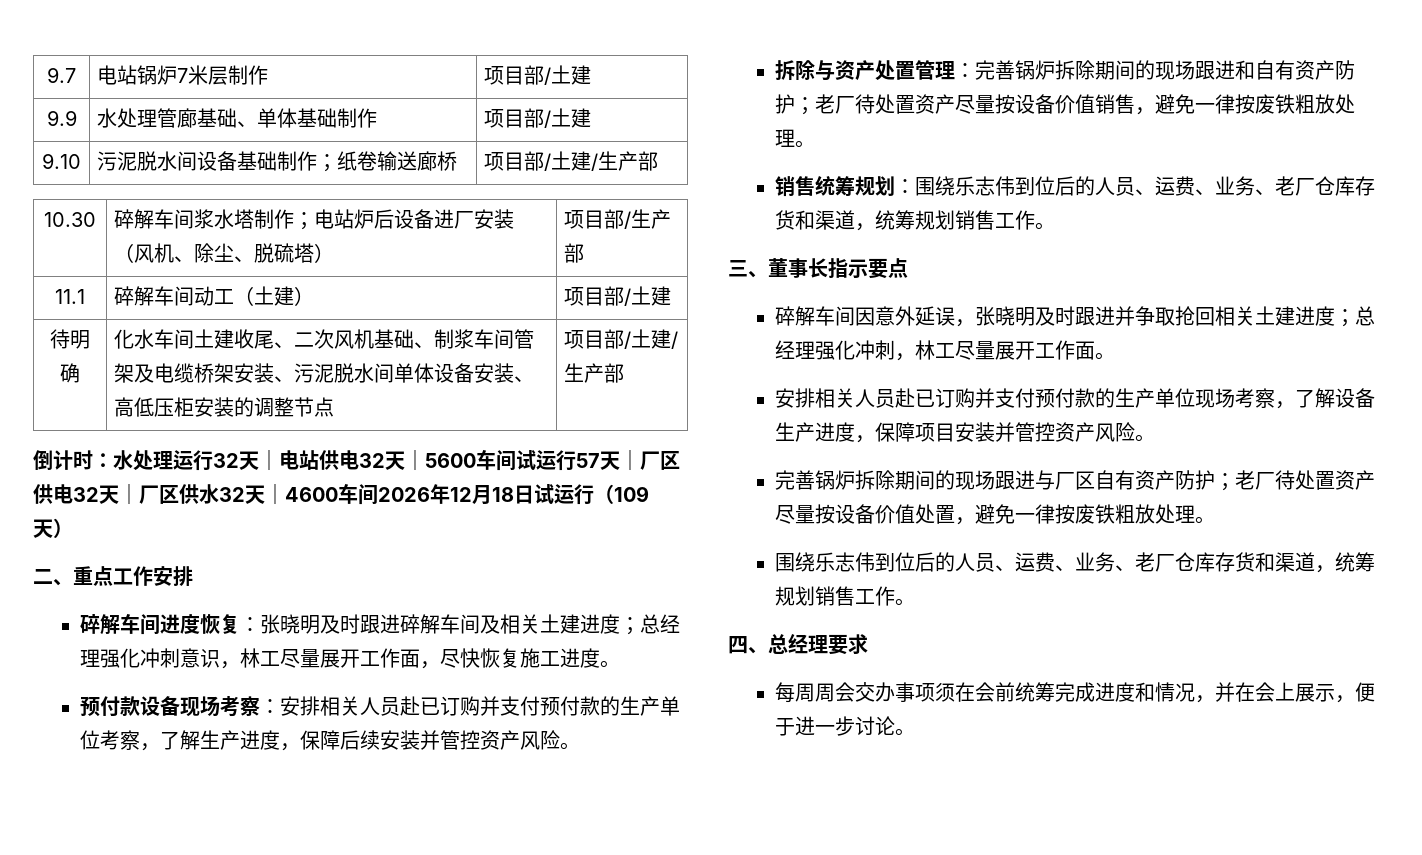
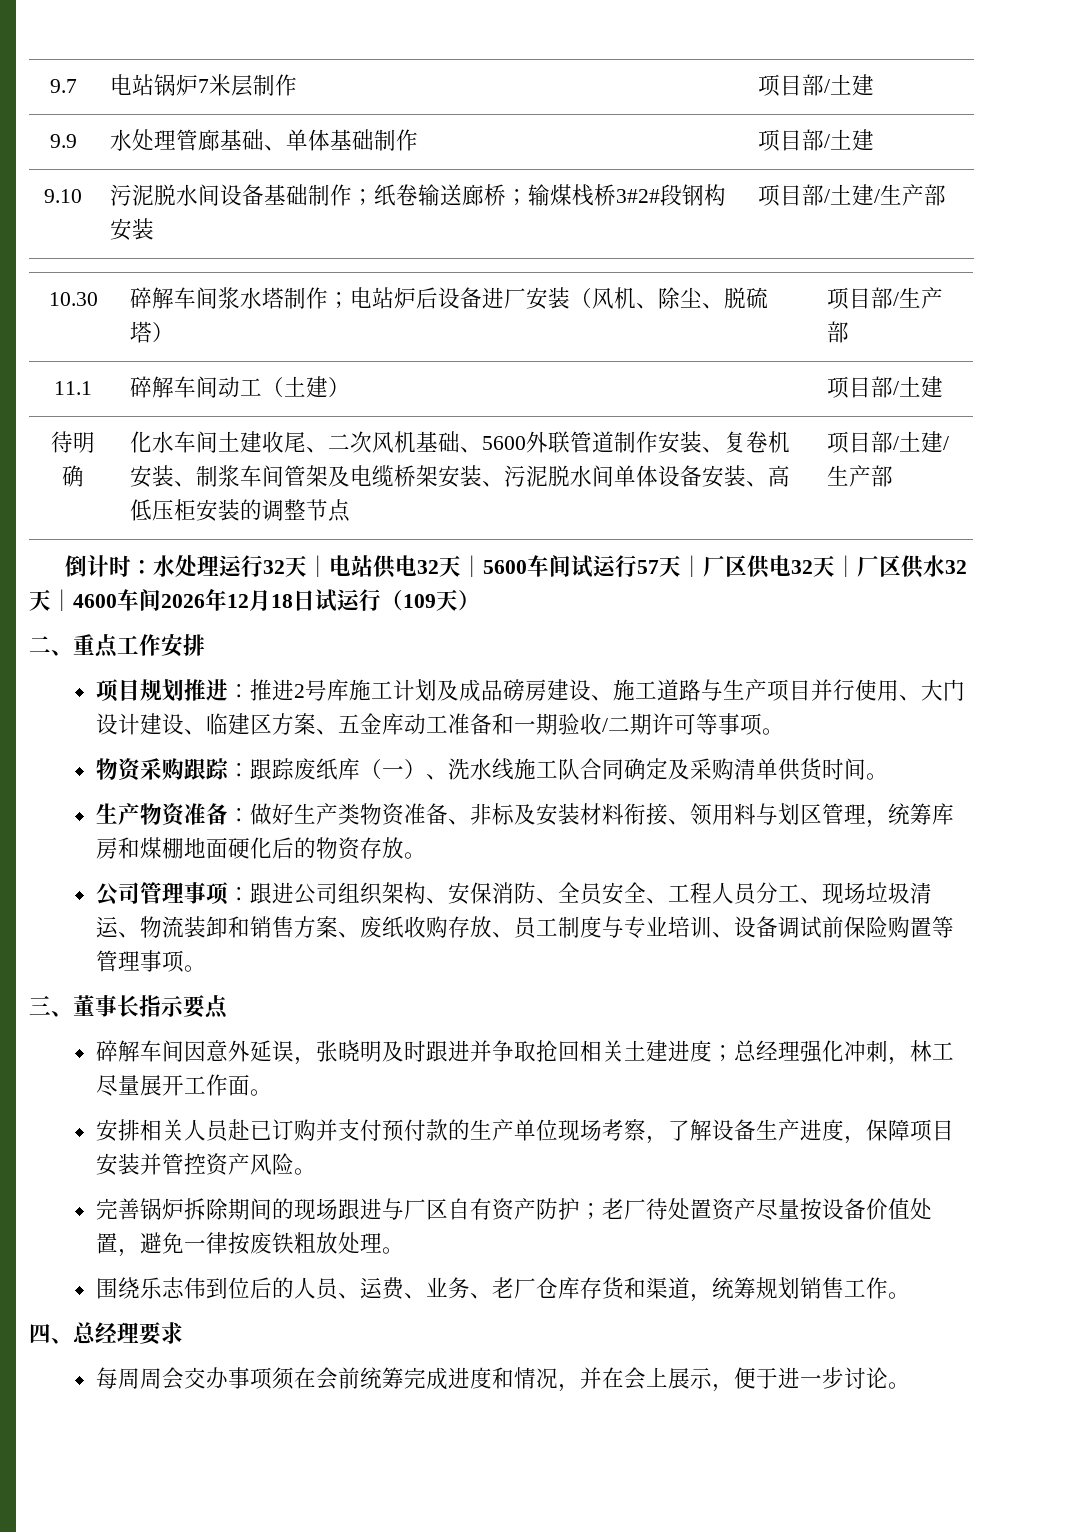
- 9.10 | 污泥脱水间设备基础制作；纸卷输送廊桥 | 项目部/土建/生产部
+ 9.10 | 污泥脱水间设备基础制作；纸卷输送廊桥；输煤栈桥3#2#段钢构安装 | 项目部/土建/生产部
- 化水车间土建收尾、二次风机基础、制浆车间管架及电缆桥架安装、污泥脱水间单体设备安装、高低压柜安装的调整节点
+ 化水车间土建收尾、二次风机基础、5600外联管道制作安装、复卷机安装、制浆车间管架及电缆桥架安装、污泥脱水间单体设备安装、高低压柜安装的调整节点
- 碎解车间进度恢复：张晓明及时跟进碎解车间及相关土建进度；总经理强化冲刺意识，林工尽量展开工作面，尽快恢复施工进度。
- 预付款设备现场考察：安排相关人员赴已订购并支付预付款的生产单位考察，了解生产进度，保障后续安装并管控资产风险。
- 拆除与资产处置管理：完善锅炉拆除期间的现场跟进和自有资产防护；老厂待处置资产尽量按设备价值销售，避免一律按废铁粗放处理。
- 销售统筹规划：围绕乐志伟到位后的人员、运费、业务、老厂仓库存货和渠道，统筹规划销售工作。
+ 项目规划推进：推进2号库施工计划及成品磅房建设、施工道路与生产项目并行使用、大门设计建设、临建区方案、五金库动工准备和一期验收/二期许可等事项。
+ 物资采购跟踪：跟踪废纸库（一）、洗水线施工队合同确定及采购清单供货时间。
+ 生产物资准备：做好生产类物资准备、非标及安装材料衔接、领用料与划区管理，统筹库房和煤棚地面硬化后的物资存放。
+ 公司管理事项：跟进公司组织架构、安保消防、全员安全、工程人员分工、现场垃圾清运、物流装卸和销售方案、废纸收购存放、员工制度与专业培训、设备调试前保险购置等管理事项。

